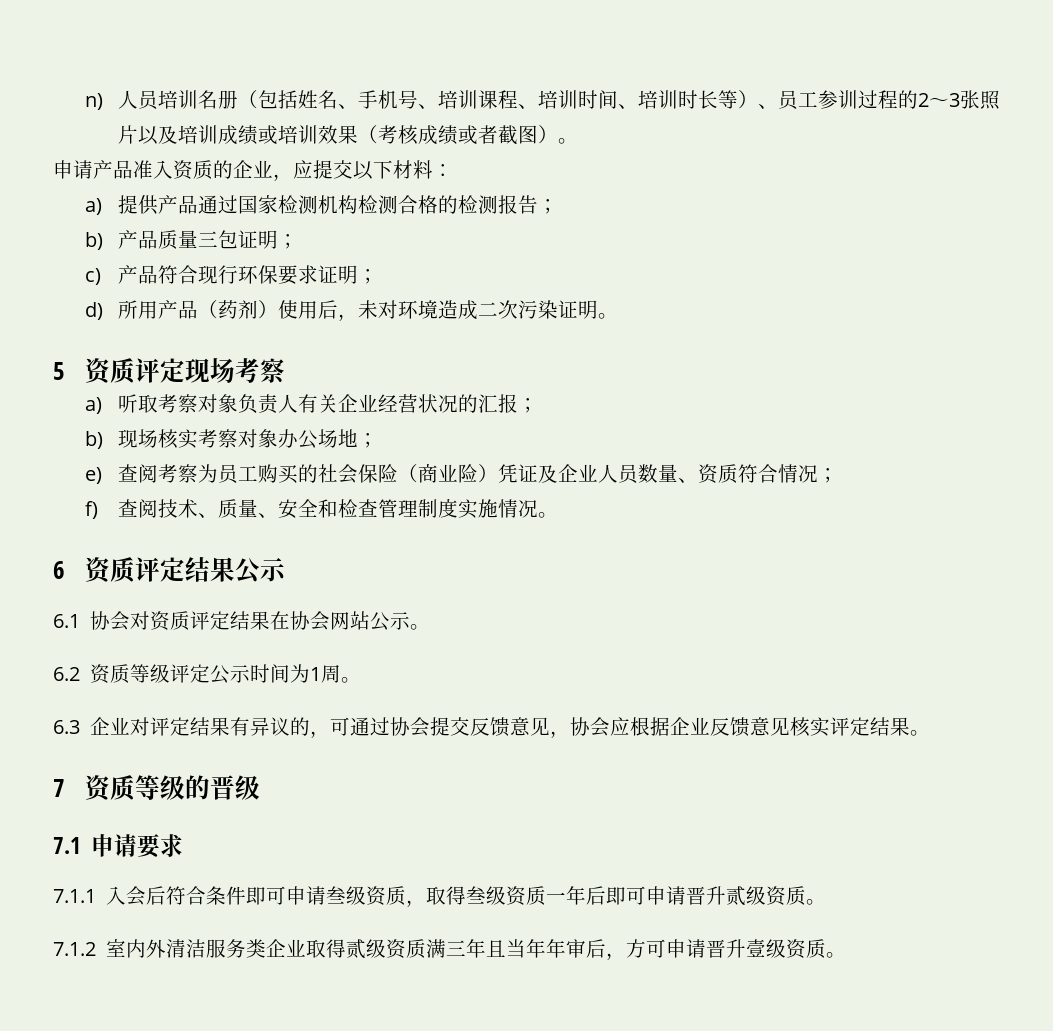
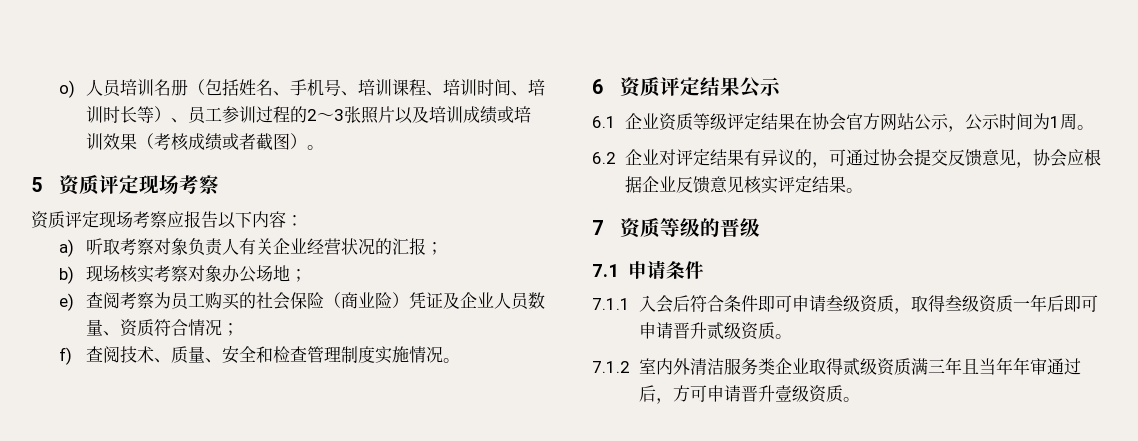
- n)人员培训名册（包括姓名、手机号、培训课程、培训时间、培训时长等）、员工参训过程的2～3张照片以及培训成绩或培训效果（考核成绩或者截图）。
+ o)人员培训名册（包括姓名、手机号、培训课程、培训时间、培训时长等）、员工参训过程的2～3张照片以及培训成绩或培训效果（考核成绩或者截图）。
- 申请产品准入资质的企业，应提交以下材料：
- a)提供产品通过国家检测机构检测合格的检测报告；
- b)产品质量三包证明；
- c)产品符合现行环保要求证明；
- d)所用产品（药剂）使用后，未对环境造成二次污染证明。
+ 资质评定现场考察应报告以下内容：
- 6.1协会对资质评定结果在协会网站公示。
- 6.2资质等级评定公示时间为1周。
+ 6.1企业资质等级评定结果在协会官方网站公示，公示时间为1周。
- 6.3企业对评定结果有异议的，可通过协会提交反馈意见，协会应根据企业反馈意见核实评定结果。
+ 6.2企业对评定结果有异议的，可通过协会提交反馈意见，协会应根据企业反馈意见核实评定结果。
- 7.1申请要求
+ 7.1申请条件
- 7.1.2室内外清洁服务类企业取得贰级资质满三年且当年年审后，方可申请晋升壹级资质。
+ 7.1.2室内外清洁服务类企业取得贰级资质满三年且当年年审通过后，方可申请晋升壹级资质。

